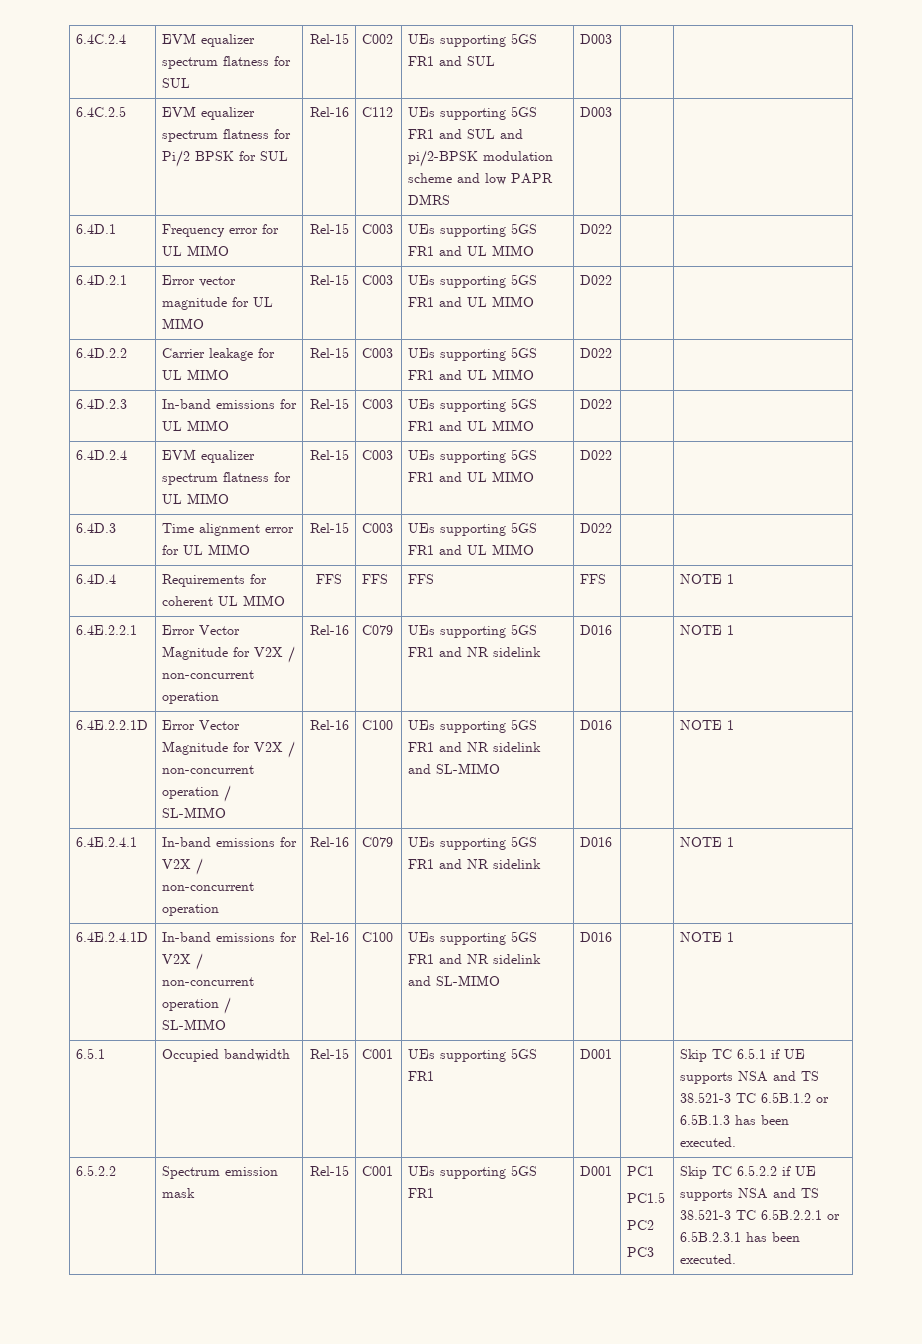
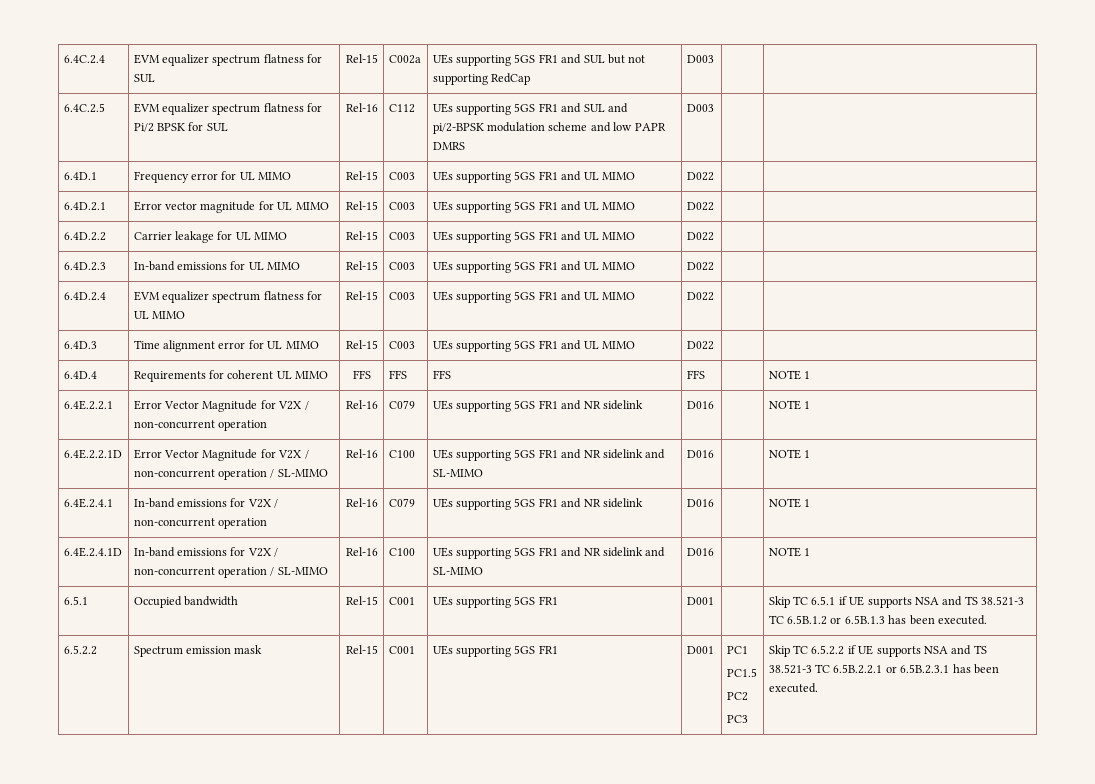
- 6.4C.2.4 | EVM equalizer spectrum flatness for SUL | Rel-15 | C002 | UEs supporting 5GS FR1 and SUL | D003 | |
+ 6.4C.2.4 | EVM equalizer spectrum flatness for SUL | Rel-15 | C002a | UEs supporting 5GS FR1 and SUL but not supporting RedCap | D003 | |

